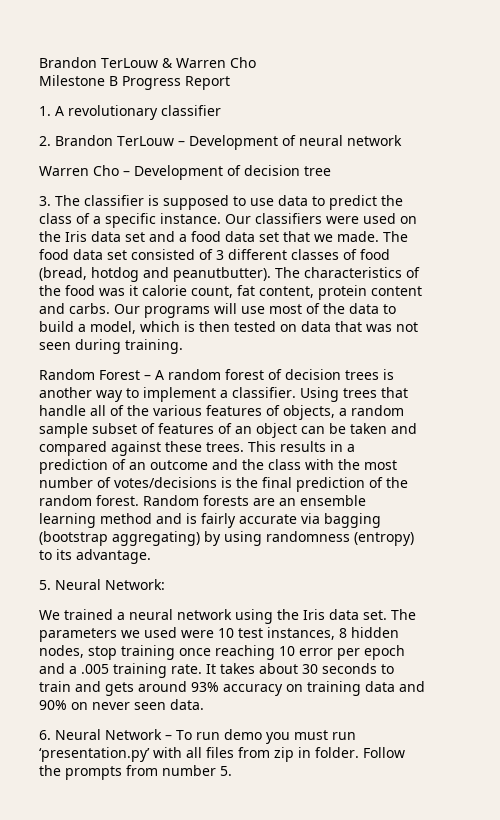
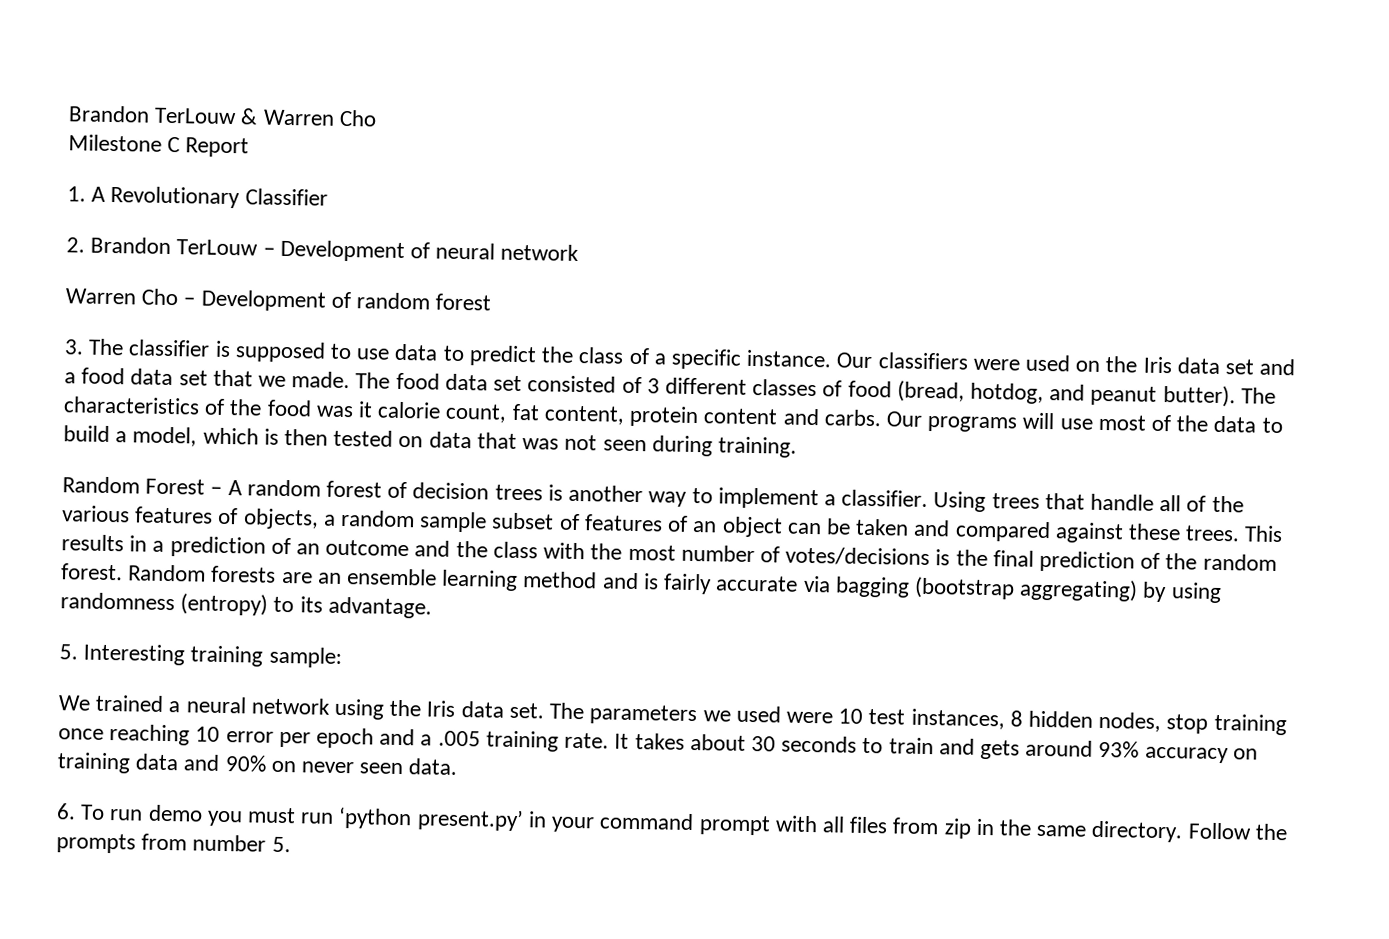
- Milestone B Progress Report
+ Milestone C Report
- 1. A revolutionary classifier
+ 1. A Revolutionary Classifier
- Warren Cho – Development of decision tree
+ Warren Cho – Development of random forest
- The food data set consisted of 3 different classes of food (bread, hotdog and peanutbutter).
+ The food data set consisted of 3 different classes of food (bread, hotdog, and peanut butter).
- 5. Neural Network:
+ 5. Interesting training sample:
- 6. Neural Network – To run demo you must run ‘presentation.py’ with all files from zip in folder.
+ 6. To run demo you must run ‘python present.py’ in your command prompt with all files from zip in the same directory.

